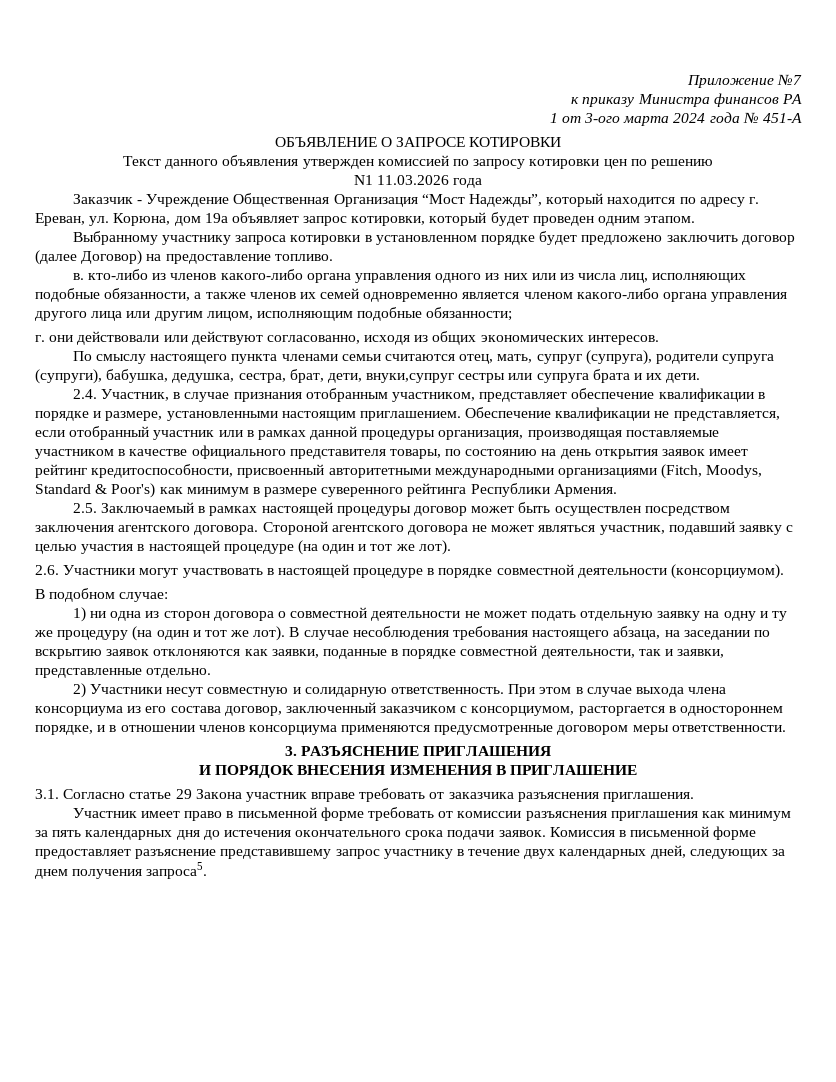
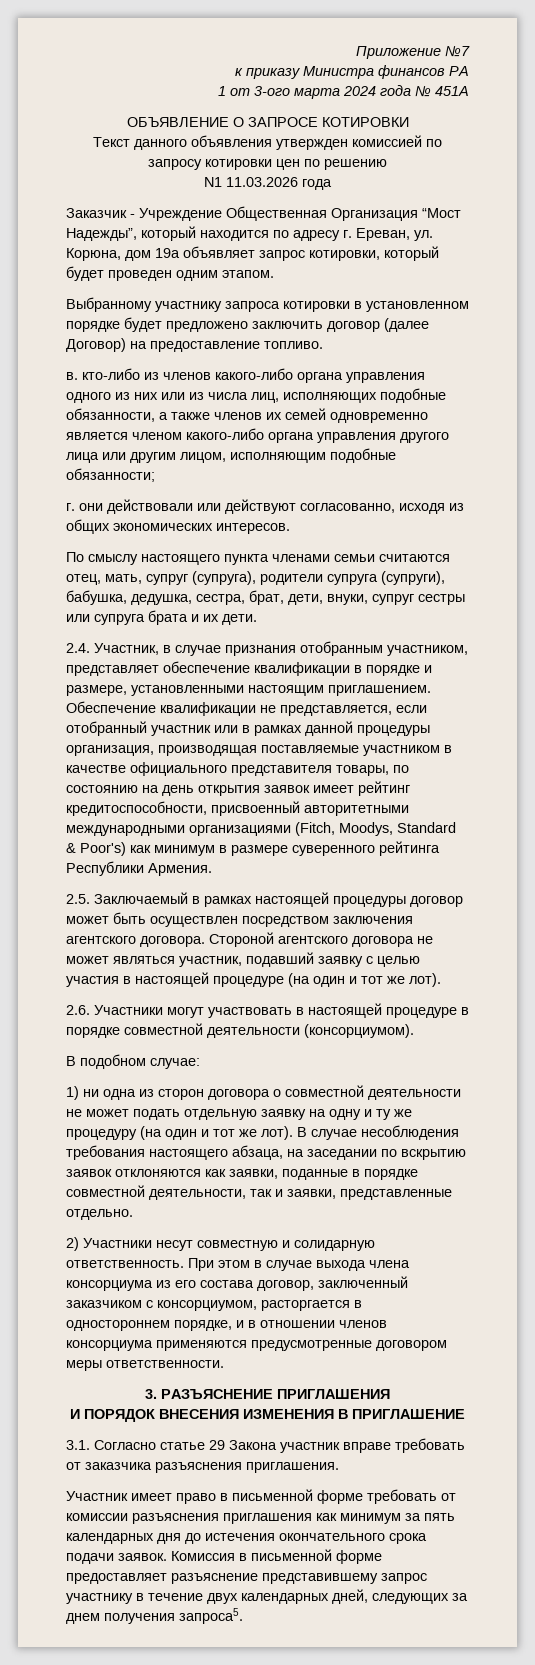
- 1 от 3-ого марта 2024 года № 451-A
+ 1 от 3-ого марта 2024 года № 451A
- По смыслу настоящего пункта членами семьи считаются отец, мать, супруг (супруга), родители супруга (супруги), бабушка, дедушка, сестра, брат, дети, внуки,супруг сестры или супруга брата и их дети.
+ По смыслу настоящего пункта членами семьи считаются отец, мать, супруг (супруга), родители супруга (супруги), бабушка, дедушка, сестра, брат, дети, внуки, супруг сестры или супруга брата и их дети.

